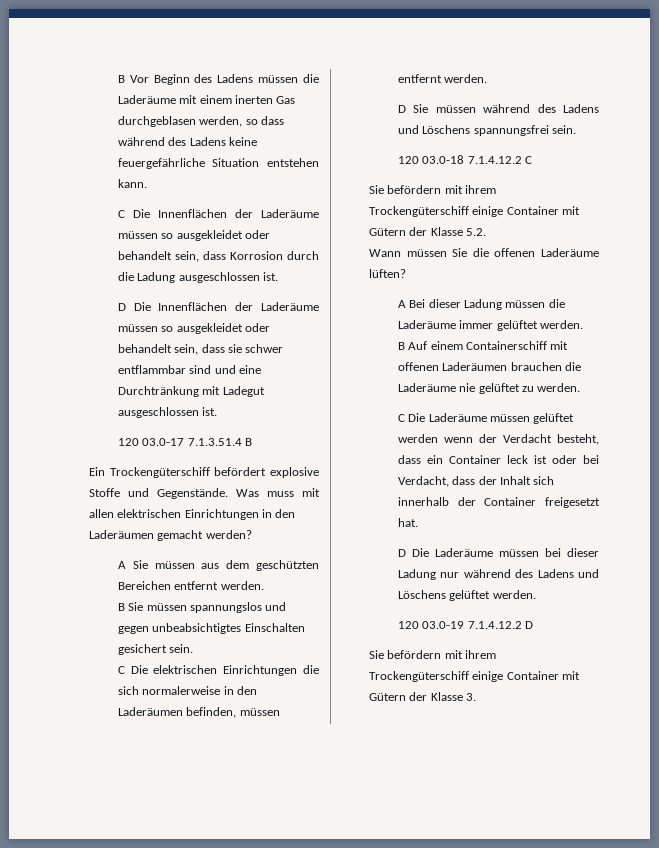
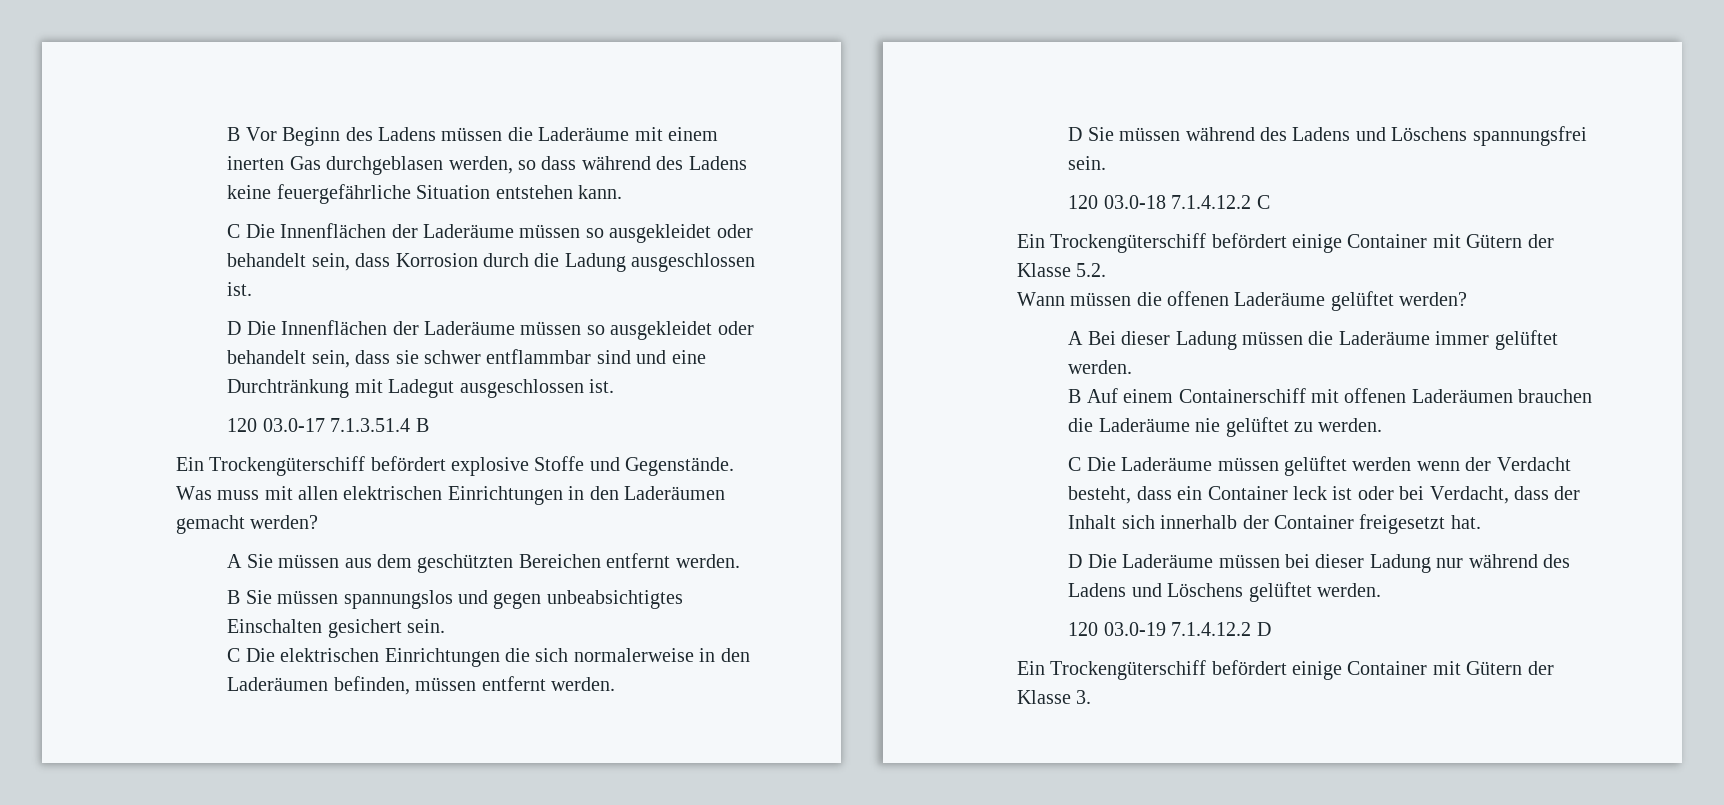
- Sie befördern mit ihrem Trockengüterschiff einige Container mit Gütern der Klasse 5.2.
+ Ein Trockengüterschiff befördert einige Container mit Gütern der Klasse 5.2.
- Wann müssen Sie die offenen Laderäume lüften?
+ Wann müssen die offenen Laderäume gelüftet werden?
- Sie befördern mit ihrem Trockengüterschiff einige Container mit Gütern der Klasse 3.
+ Ein Trockengüterschiff befördert einige Container mit Gütern der Klasse 3.

